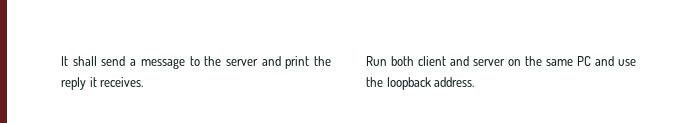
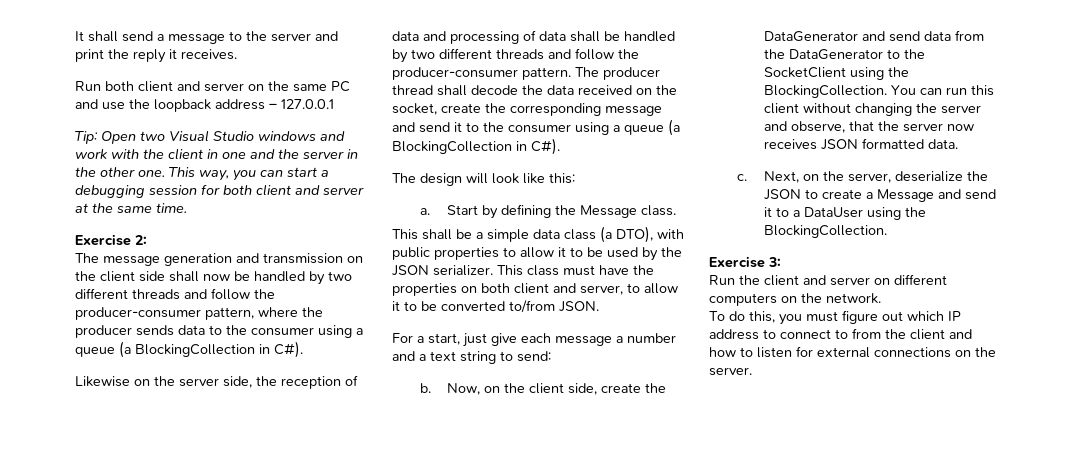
- Run both client and server on the same PC and use the loopback address.
+ Run both client and server on the same PC and use the loopback address – 127.0.0.1
+ Tip: Open two Visual Studio windows and work with the client in one and the server in the other one. This way, you can start a debugging session for both client and server at the same time.
+ Exercise 2:
+ The message generation and transmission on the client side shall now be handled by two different threads and follow the producer-consumer pattern, where the producer sends data to the consumer using a queue (a BlockingCollection in C#).
+ Likewise on the server side, the reception of data and processing of data shall be handled by two different threads and follow the producer-consumer pattern. The producer thread shall decode the data received on the socket, create the corresponding message and send it to the consumer using a queue (a BlockingCollection in C#).
+ The design will look like this:
+ a. Start by defining the Message class.
+ This shall be a simple data class (a DTO), with public properties to allow it to be used by the JSON serializer. This class must have the properties on both client and server, to allow it to be converted to/from JSON.
+ For a start, just give each message a number and a text string to send:
+ b. Now, on the client side, create the DataGenerator and send data from the DataGenerator to the SocketClient using the BlockingCollection. You can run this client without changing the server and observe, that the server now receives JSON formatted data.
+ c. Next, on the server, deserialize the JSON to create a Message and send it to a DataUser using the BlockingCollection.
+ Exercise 3:
+ Run the client and server on different computers on the network.
+ To do this, you must figure out which IP address to connect to from the client and how to listen for external connections on the server.

